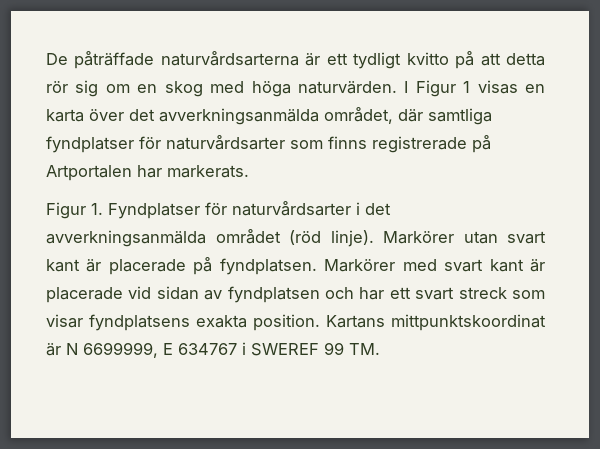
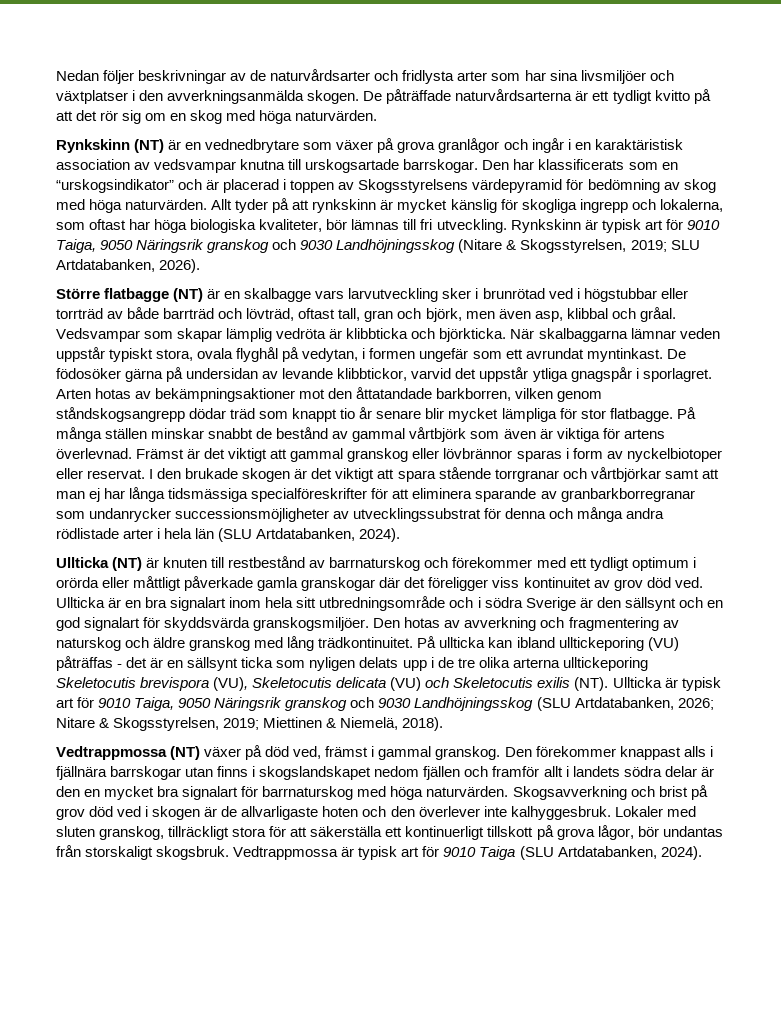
+ Nedan följer beskrivningar av de naturvårdsarter och fridlysta arter som har sina livsmiljöer och växtplatser i den avverkningsanmälda skogen.
- De påträffade naturvårdsarterna är ett tydligt kvitto på att detta rör sig om en skog med höga naturvärden. I Figur 1 visas en karta över det avverkningsanmälda området, där samtliga fyndplatser för naturvårdsarter som finns registrerade på Artportalen har markerats.
- Figur 1. Fyndplatser för naturvårdsarter i det avverkningsanmälda området (röd linje). Markörer utan svart kant är placerade på fyndplatsen. Markörer med svart kant är placerade vid sidan av fyndplatsen och har ett svart streck som visar fyndplatsens exakta position. Kartans mittpunktskoordinat är N 6699999, E 634767 i SWEREF 99 TM.
+ De påträffade naturvårdsarterna är ett tydligt kvitto på att det rör sig om en skog med höga naturvärden.
+ Rynkskinn (NT) är en vednedbrytare som växer på grova granlågor och ingår i en karaktäristisk association av vedsvampar knutna till urskogsartade barrskogar. Den har klassificerats som en “urskogsindikator” och är placerad i toppen av Skogsstyrelsens värdepyramid för bedömning av skog med höga naturvärden. Allt tyder på att rynkskinn är mycket känslig för skogliga ingrepp och lokalerna, som oftast har höga biologiska kvaliteter, bör lämnas till fri utveckling. Rynkskinn är typisk art för 9010 Taiga, 9050 Näringsrik granskog och 9030 Landhöjningsskog (Nitare & Skogsstyrelsen, 2019; SLU Artdatabanken, 2026).
+ Större flatbagge (NT) är en skalbagge vars larvutveckling sker i brunrötad ved i högstubbar eller torrträd av både barrträd och lövträd, oftast tall, gran och björk, men även asp, klibbal och gråal. Vedsvampar som skapar lämplig vedröta är klibbticka och björkticka. När skalbaggarna lämnar veden uppstår typiskt stora, ovala flyghål på vedytan, i formen ungefär som ett avrundat myntinkast. De födosöker gärna på undersidan av levande klibbtickor, varvid det uppstår ytliga gnagspår i sporlagret. Arten hotas av bekämpningsaktioner mot den åttatandade barkborren, vilken genom ståndskogsangrepp dödar träd som knappt tio år senare blir mycket lämpliga för stor flatbagge. På många ställen minskar snabbt de bestånd av gammal vårtbjörk som även är viktiga för artens överlevnad. Främst är det viktigt att gammal granskog eller lövbrännor sparas i form av nyckelbiotoper eller reservat. I den brukade skogen är det viktigt att spara stående torrgranar och vårtbjörkar samt att man ej har långa tidsmässiga specialföreskrifter för att eliminera sparande av granbarkborregranar som undanrycker successionsmöjligheter av utvecklingssubstrat för denna och många andra rödlistade arter i hela län (SLU Artdatabanken, 2024).
+ Ullticka (NT) är knuten till restbestånd av barrnaturskog och förekommer med ett tydligt optimum i orörda eller måttligt påverkade gamla granskogar där det föreligger viss kontinuitet av grov död ved. Ullticka är en bra signalart inom hela sitt utbredningsområde och i södra Sverige är den sällsynt och en god signalart för skyddsvärda granskogsmiljöer. Den hotas av avverkning och fragmentering av naturskog och äldre granskog med lång trädkontinuitet. På ullticka kan ibland ulltickeporing (VU) påträffas - det är en sällsynt ticka som nyligen delats upp i de tre olika arterna ulltickeporing Skeletocutis brevispora (VU), Skeletocutis delicata (VU) och Skeletocutis exilis (NT). Ullticka är typisk art för 9010 Taiga, 9050 Näringsrik granskog och 9030 Landhöjningsskog (SLU Artdatabanken, 2026; Nitare & Skogsstyrelsen, 2019; Miettinen & Niemelä, 2018).
+ Vedtrappmossa (NT) växer på död ved, främst i gammal granskog. Den förekommer knappast alls i fjällnära barrskogar utan finns i skogslandskapet nedom fjällen och framför allt i landets södra delar är den en mycket bra signalart för barrnaturskog med höga naturvärden. Skogsavverkning och brist på grov död ved i skogen är de allvarligaste hoten och den överlever inte kalhyggesbruk. Lokaler med sluten granskog, tillräckligt stora för att säkerställa ett kontinuerligt tillskott på grova lågor, bör undantas från storskaligt skogsbruk. Vedtrappmossa är typisk art för 9010 Taiga (SLU Artdatabanken, 2024).

